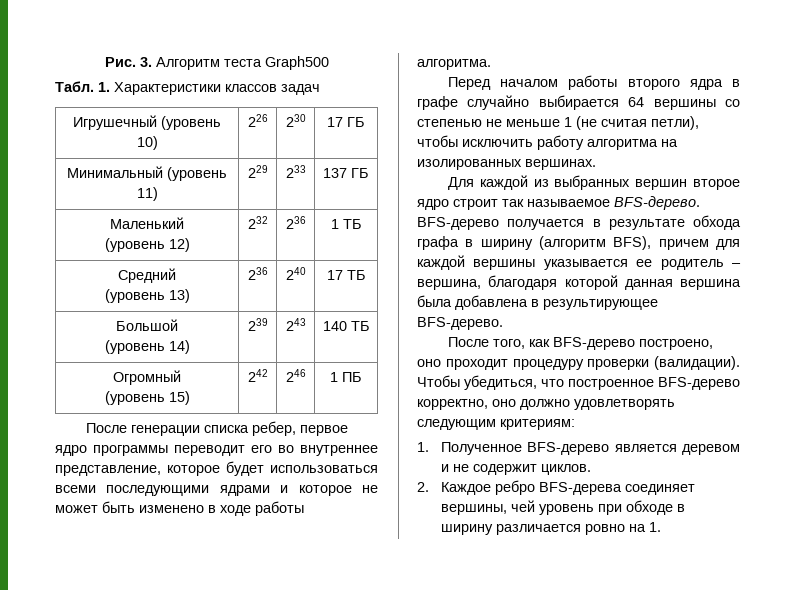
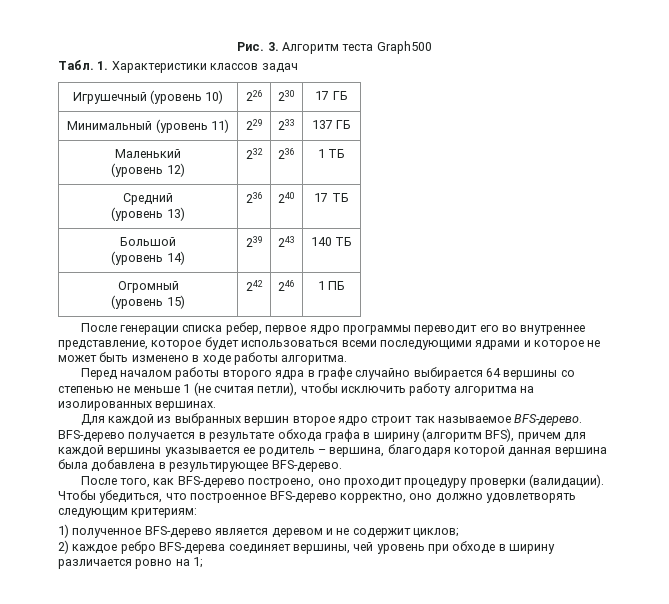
- 1. Полученное BFS-дерево является деревом и не содержит циклов.
- 2. Каждое ребро BFS-дерева соединяет вершины, чей уровень при обходе в ширину различается ровно на 1.
+ 1) полученное BFS-дерево является деревом и не содержит циклов;
+ 2) каждое ребро BFS-дерева соединяет вершины, чей уровень при обходе в ширину различается ровно на 1;

